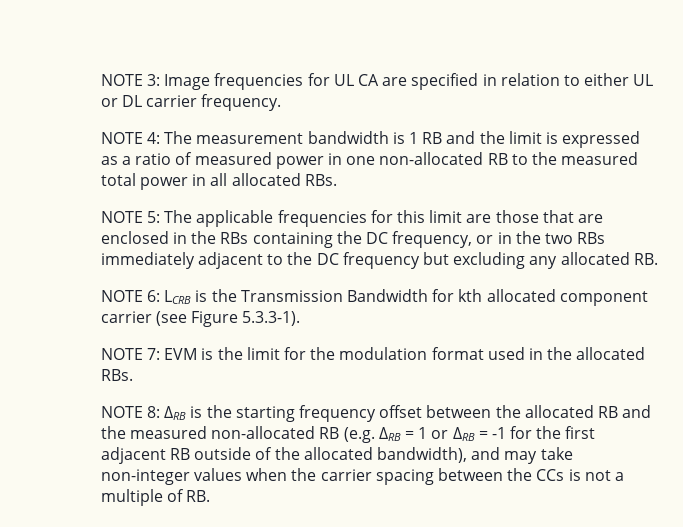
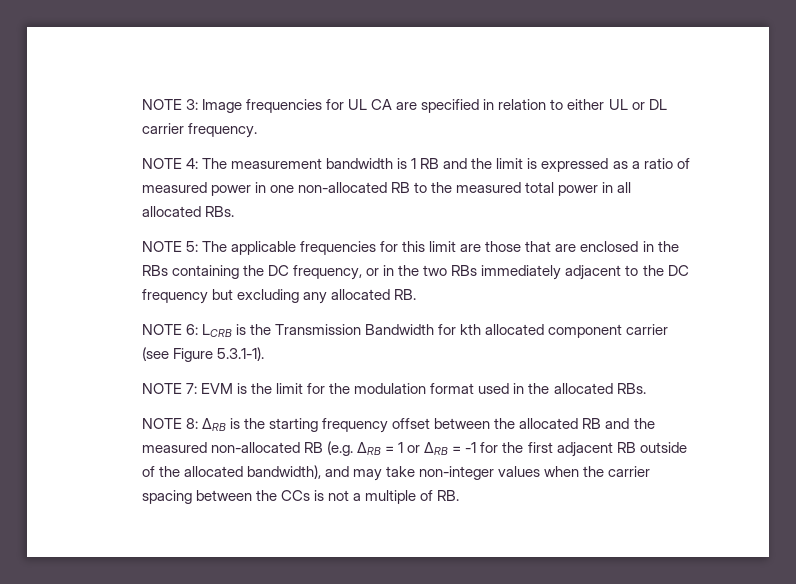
- NOTE 6: LCRB is the Transmission Bandwidth for kth allocated component carrier (see Figure 5.3.3-1).
+ NOTE 6: LCRB is the Transmission Bandwidth for kth allocated component carrier (see Figure 5.3.1-1).

